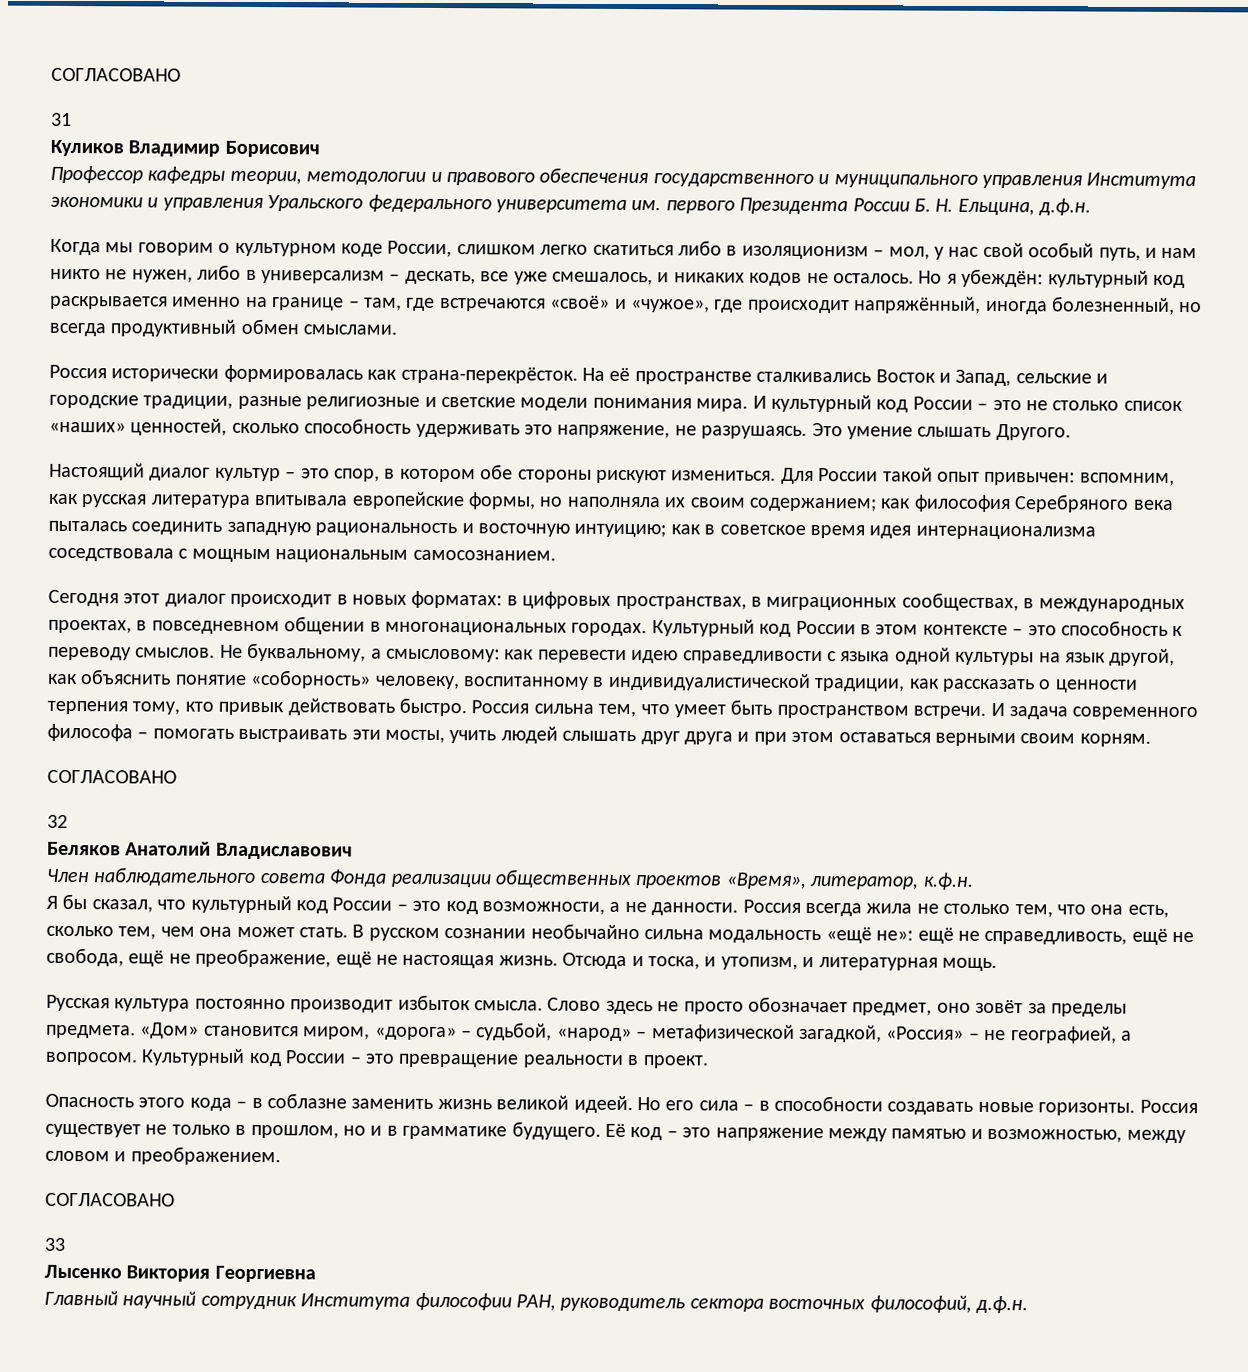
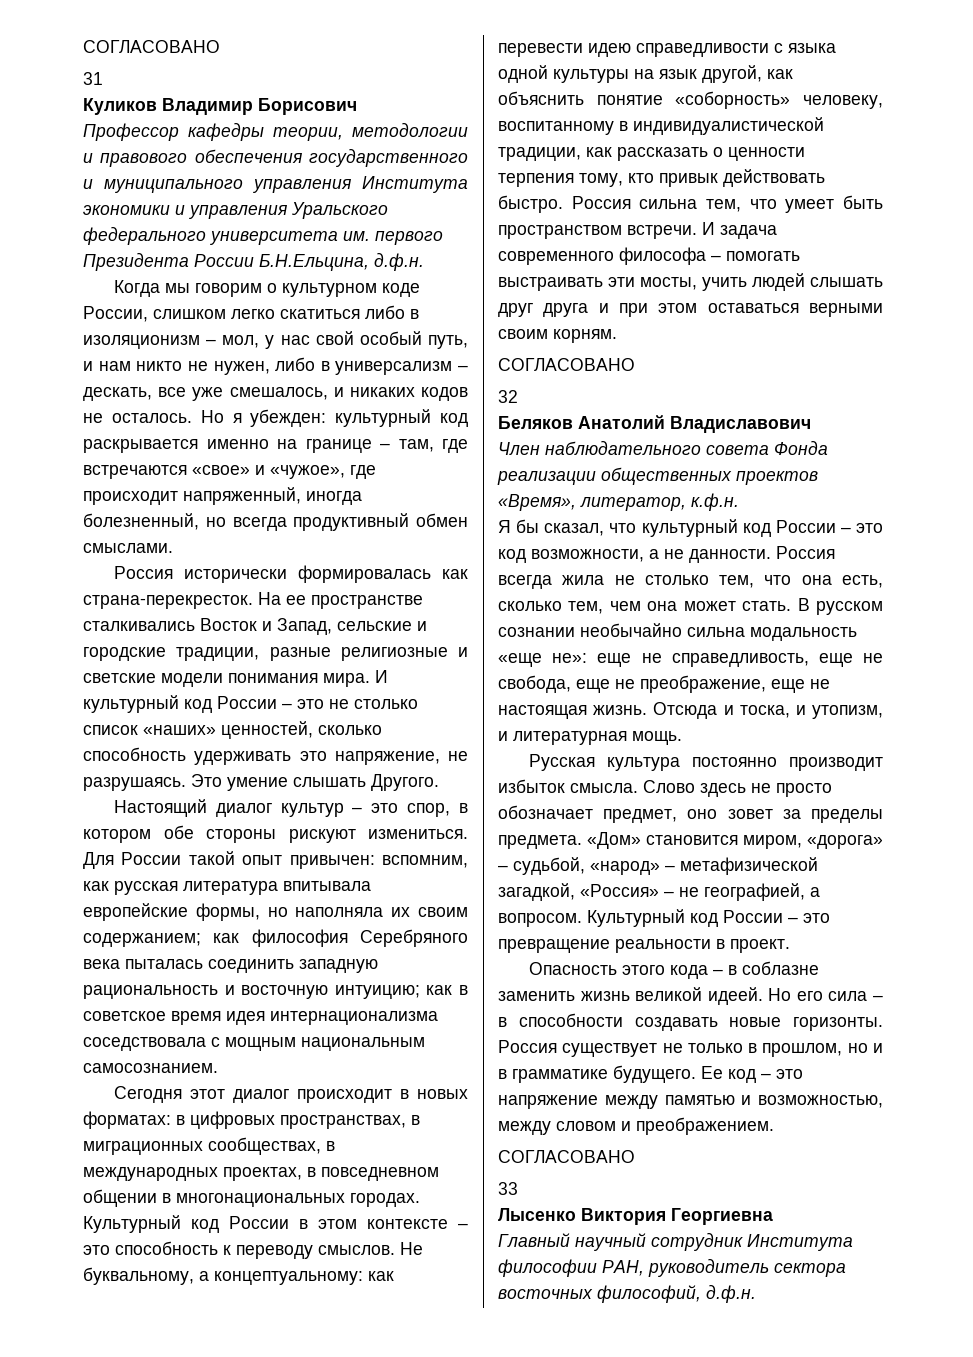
- Профессор кафедры теории, методологии и правового обеспечения государственного и муниципального управления Института экономики и управления Уральского федерального университета им. первого Президента России Б. Н. Ельцина, д.ф.н.
+ Профессор кафедры теории, методологии и правового обеспечения государственного и муниципального управления Института экономики и управления Уральского федерального университета им. первого Президента России Б.Н.Ельцина, д.ф.н.
- Но я убеждён: культурный код раскрывается именно на границе – там, где встречаются «своё» и «чужое», где происходит напряжённый, иногда болезненный, но всегда продуктивный обмен смыслами.
+ Но я убежден: культурный код раскрывается именно на границе – там, где встречаются «свое» и «чужое», где происходит напряженный, иногда болезненный, но всегда продуктивный обмен смыслами.
- Россия исторически формировалась как страна-перекрёсток. На её пространстве сталкивались Восток и Запад, сельские и городские традиции, разные религиозные и светские модели понимания мира.
+ Россия исторически формировалась как страна-перекресток. На ее пространстве сталкивались Восток и Запад, сельские и городские традиции, разные религиозные и светские модели понимания мира.
- Не буквальному, а смысловому: как перевести идею справедливости с языка одной культуры на язык другой, как объяснить понятие «соборность» человеку, воспитанному в индивидуалистической традиции, как рассказать о ценности терпения тому, кто привык действовать быстро.
+ Не буквальному, а концептуальному: как перевести идею справедливости с языка одной культуры на язык другой, как объяснить понятие «соборность» человеку, воспитанному в индивидуалистической традиции, как рассказать о ценности терпения тому, кто привык действовать быстро.
- В русском сознании необычайно сильна модальность «ещё не»: ещё не справедливость, ещё не свобода, ещё не преображение, ещё не настоящая жизнь.
+ В русском сознании необычайно сильна модальность «еще не»: еще не справедливость, еще не свобода, еще не преображение, еще не настоящая жизнь.
- Слово здесь не просто обозначает предмет, оно зовёт за пределы предмета.
+ Слово здесь не просто обозначает предмет, оно зовет за пределы предмета.
- Её код – это напряжение между памятью и возможностью, между словом и преображением.
+ Ее код – это напряжение между памятью и возможностью, между словом и преображением.

